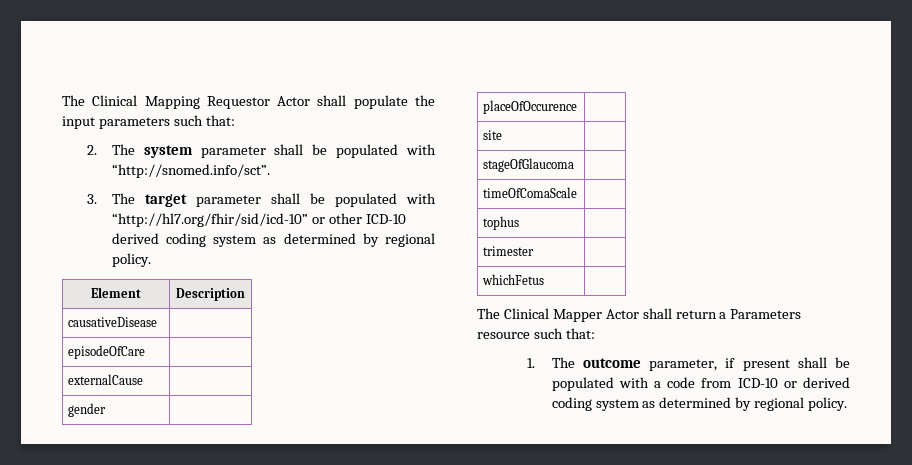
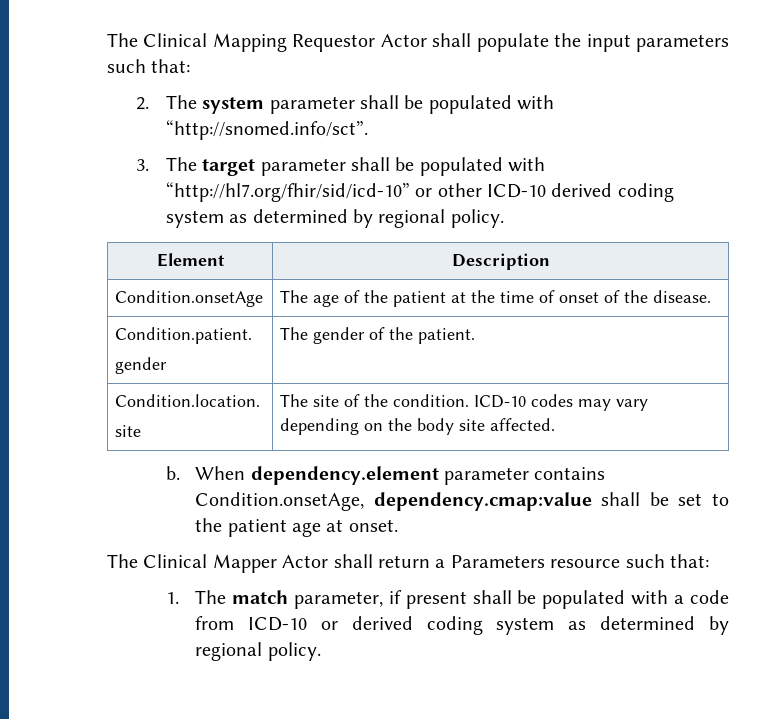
- causativeDisease |
- episodeOfCare |
- externalCause |
- gender |
- placeOfOccurence |
- site |
- stageOfGlaucoma |
- timeOfComaScale |
- tophus |
- trimester |
- whichFetus |
+ Condition.onsetAge | The age of the patient at the time of onset of the disease.
+ Condition.patient.
+ gender | The gender of the patient.
+ Condition.location.
+ site | The site of the condition. ICD-10 codes may vary depending on the body site affected.
+ b. When dependency.element parameter contains Condition.onsetAge, dependency.cmap:value shall be set to the patient age at onset.
- 1. The outcome parameter, if present shall be populated with a code from ICD-10 or derived coding system as determined by regional policy.
+ 1. The match parameter, if present shall be populated with a code from ICD-10 or derived coding system as determined by regional policy.

